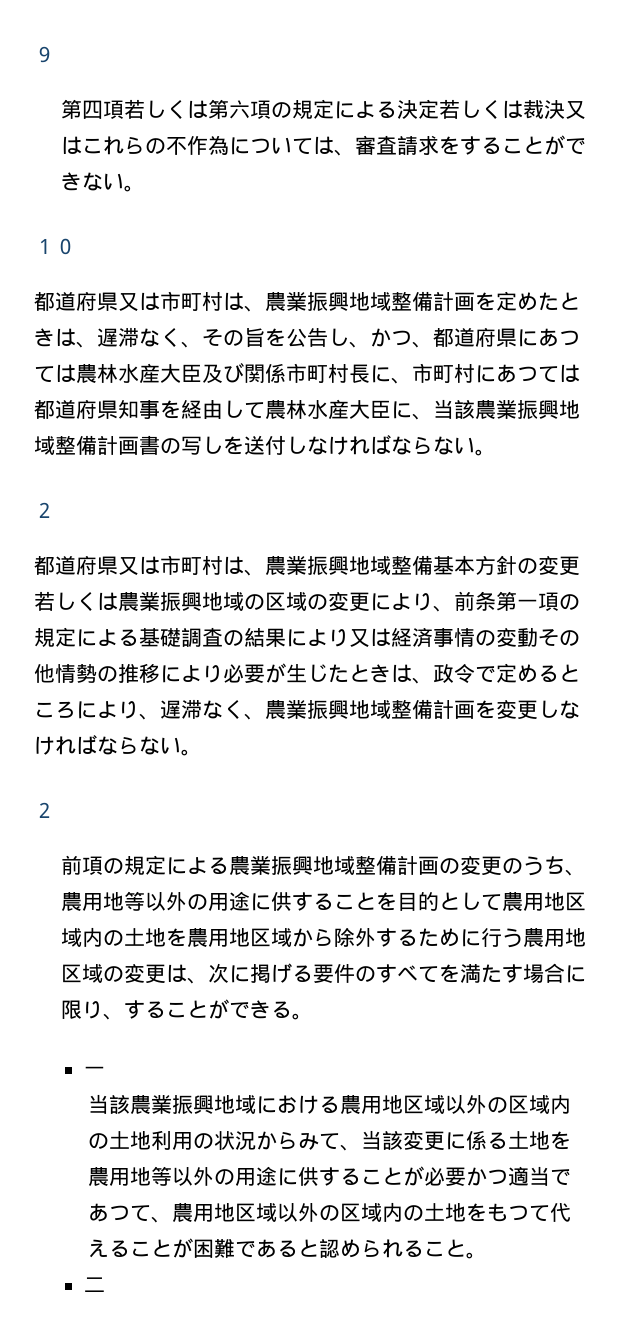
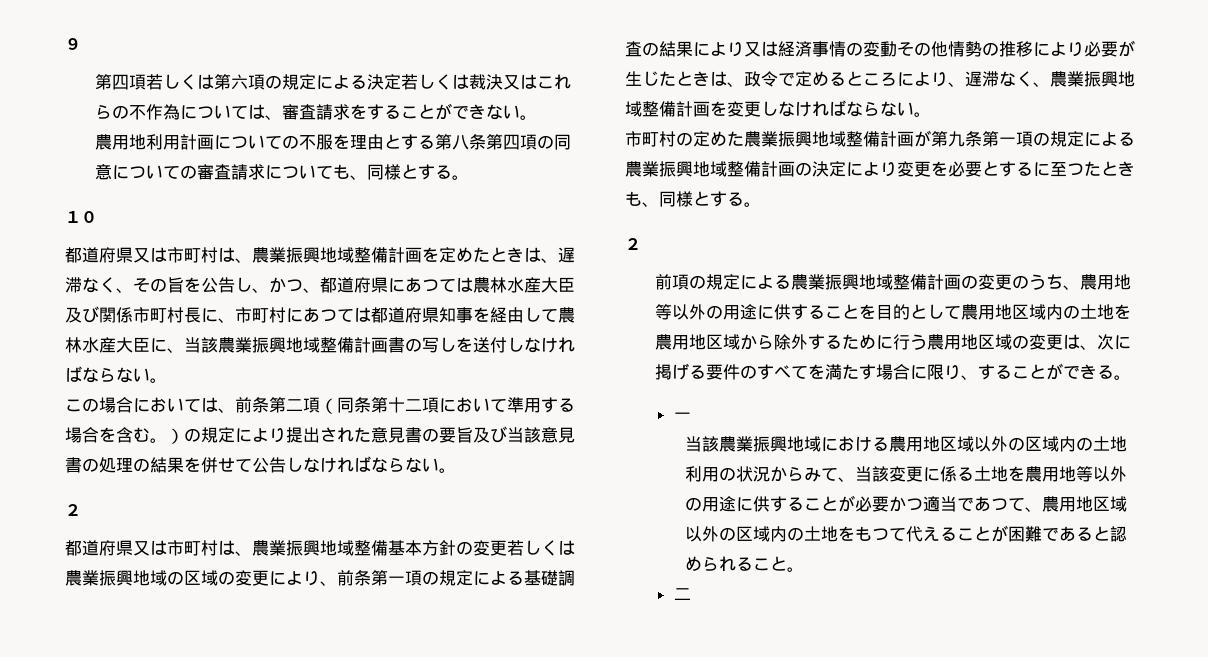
+ 農用地利用計画についての不服を理由とする第八条第四項の同意についての審査請求についても、同様とする。
+ この場合においては、前条第二項（同条第十二項において準用する場合を含む。）の規定により提出された意見書の要旨及び当該意見書の処理の結果を併せて公告しなければならない。
+ 市町村の定めた農業振興地域整備計画が第九条第一項の規定による農業振興地域整備計画の決定により変更を必要とするに至つたときも、同様とする。

